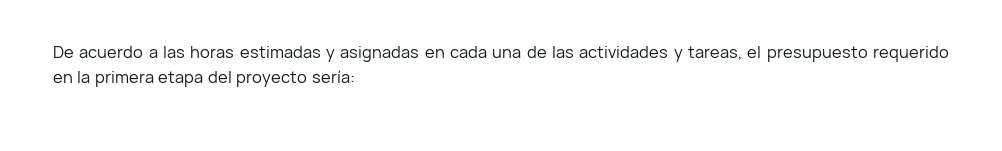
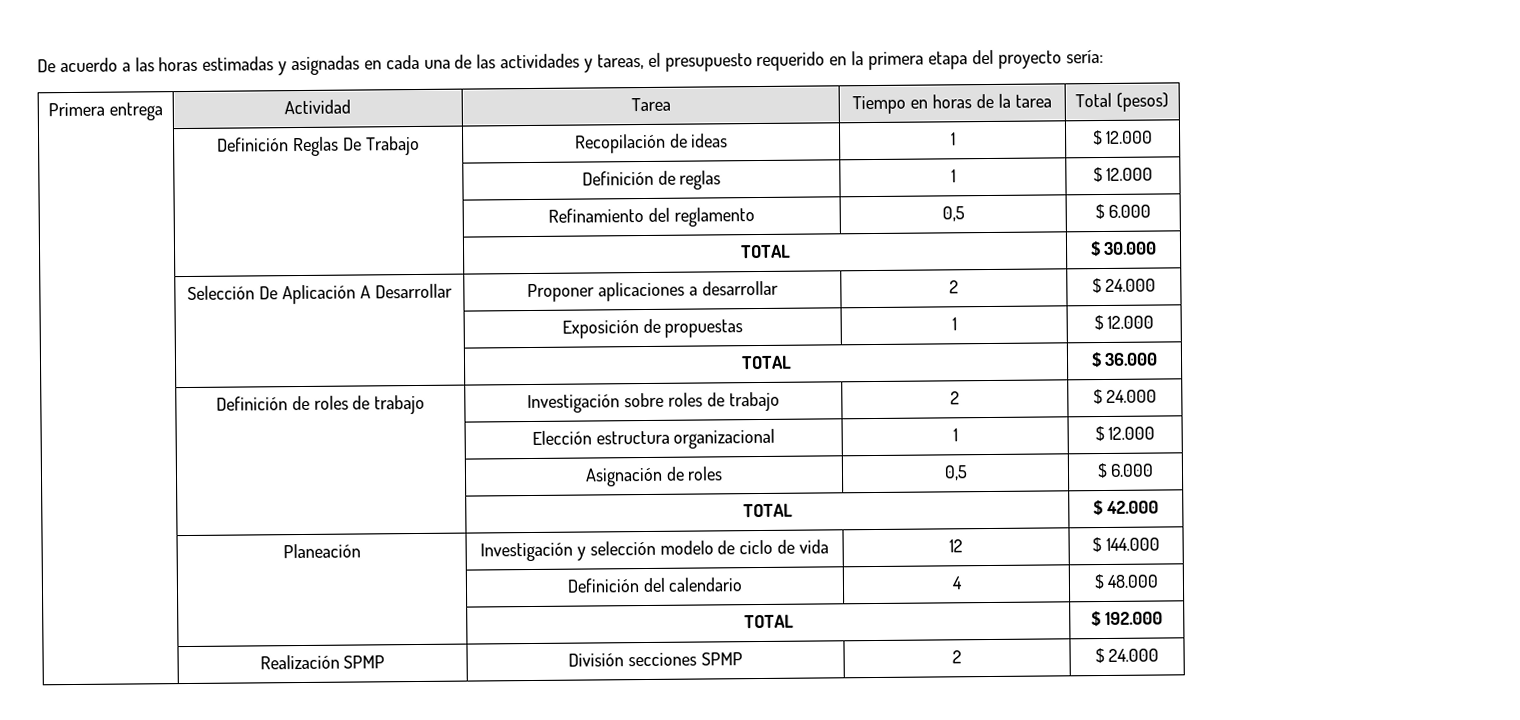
+ Primera entrega | Actividad | Tarea | Tiempo en horas de la tarea | Total (pesos)
+ | Definición Reglas De Trabajo | Recopilación de ideas | 1 | $ 12.000
+ | | Definición de reglas | 1 | $ 12.000
+ | | Refinamiento del reglamento | 0,5 | $ 6.000
+ | | TOTAL | $ 30.000
+ | Selección De Aplicación A Desarrollar | Proponer aplicaciones a desarrollar | 2 | $ 24.000
+ | | Exposición de propuestas | 1 | $ 12.000
+ | | TOTAL | $ 36.000
+ | Definición de roles de trabajo | Investigación sobre roles de trabajo | 2 | $ 24.000
+ | | Elección estructura organizacional | 1 | $ 12.000
+ | | Asignación de roles | 0,5 | $ 6.000
+ | | TOTAL | $ 42.000
+ | Planeación | Investigación y selección modelo de ciclo de vida | 12 | $ 144.000
+ | | Definición del calendario | 4 | $ 48.000
+ | | TOTAL | $ 192.000
+ | Realización SPMP | División secciones SPMP | 2 | $ 24.000

